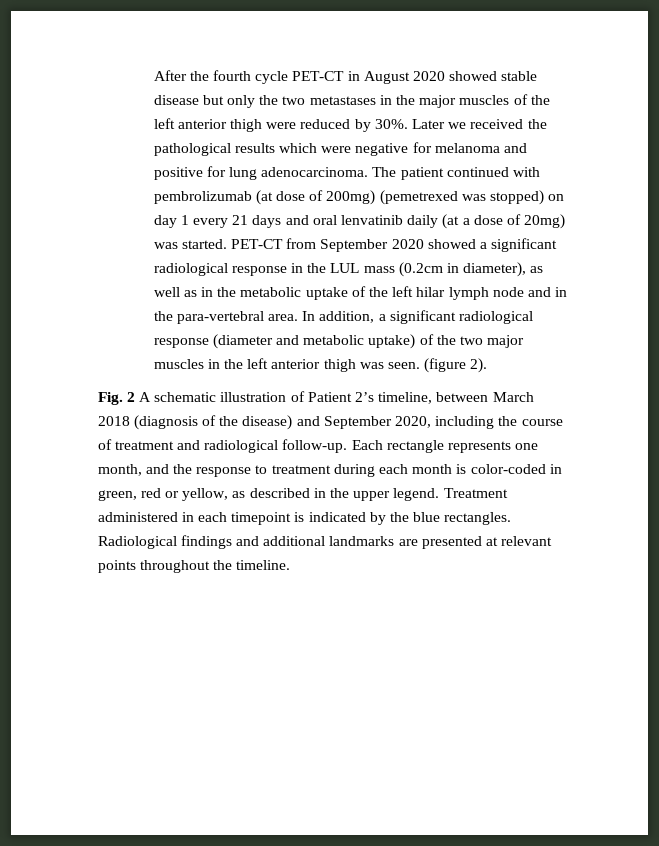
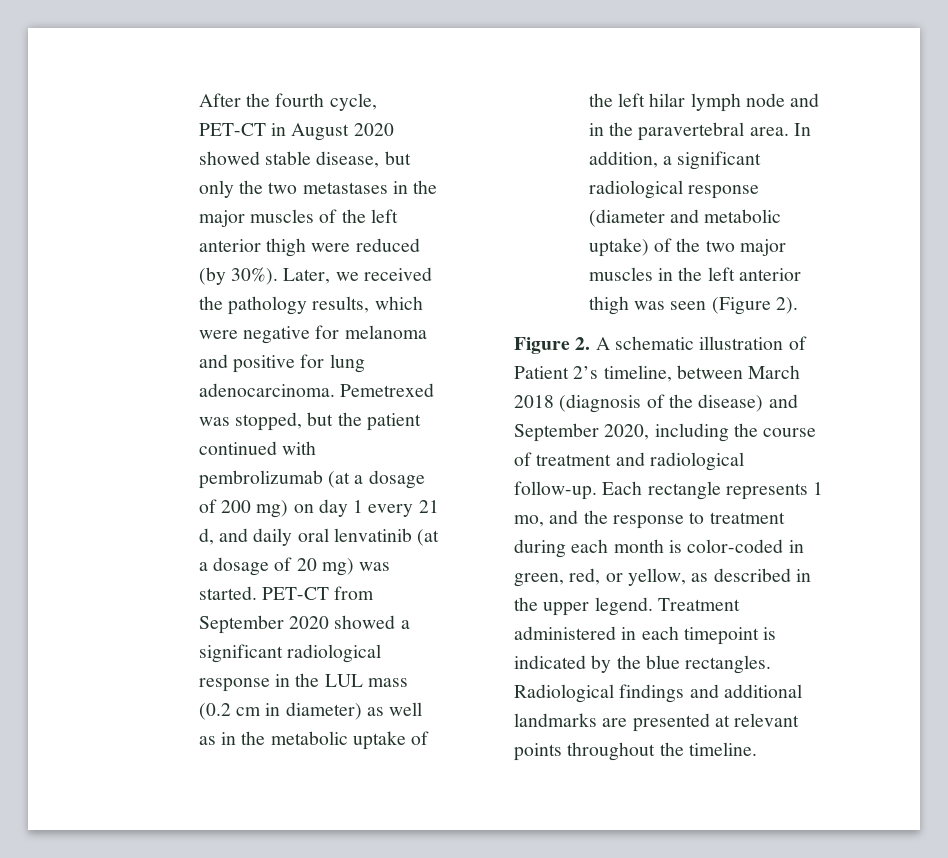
- After the fourth cycle PET-CT in August 2020 showed stable disease but only the two metastases in the major muscles of the left anterior thigh were reduced by 30%. Later we received the pathological results which were negative for melanoma and positive for lung adenocarcinoma.
+ After the fourth cycle, PET-CT in August 2020 showed stable disease, but only the two metastases in the major muscles of the left anterior thigh were reduced (by 30%). Later, we received the pathology results, which were negative for melanoma and positive for lung adenocarcinoma.
- The patient continued with pembrolizumab (at dose of 200mg) (pemetrexed was stopped) on day 1 every 21 days and oral lenvatinib daily (at a dose of 20mg) was started.
+ Pemetrexed was stopped, but the patient continued with pembrolizumab (at a dosage of 200 mg) on day 1 every 21 d, and daily oral lenvatinib (at a dosage of 20 mg) was started.
- PET-CT from September 2020 showed a significant radiological response in the LUL mass (0.2cm in diameter), as well as in the metabolic uptake of the left hilar lymph node and in the para-vertebral area.
+ PET-CT from September 2020 showed a significant radiological response in the LUL mass (0.2 cm in diameter) as well as in the metabolic uptake of the left hilar lymph node and in the paravertebral area.
- In addition, a significant radiological response (diameter and metabolic uptake) of the two major muscles in the left anterior thigh was seen. (figure 2).
+ In addition, a significant radiological response (diameter and metabolic uptake) of the two major muscles in the left anterior thigh was seen (Figure 2).
- Fig. 2 A schematic illustration of Patient 2’s timeline, between March 2018 (diagnosis of the disease) and September 2020, including the course of treatment and radiological follow-up.
+ Figure 2. A schematic illustration of Patient 2’s timeline, between March 2018 (diagnosis of the disease) and September 2020, including the course of treatment and radiological follow-up.
- Each rectangle represents one month, and the response to treatment during each month is color-coded in green, red or yellow, as described in the upper legend.
+ Each rectangle represents 1 mo, and the response to treatment during each month is color-coded in green, red, or yellow, as described in the upper legend.

